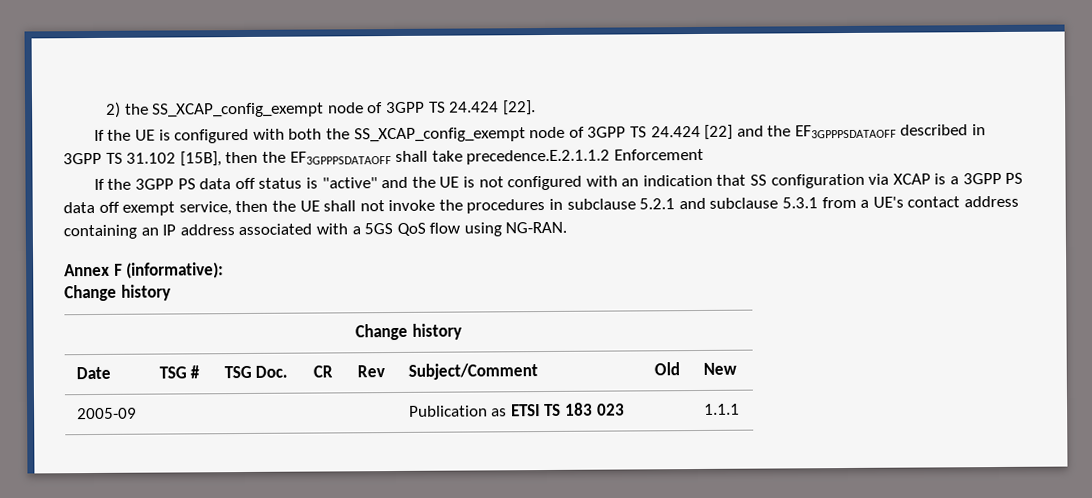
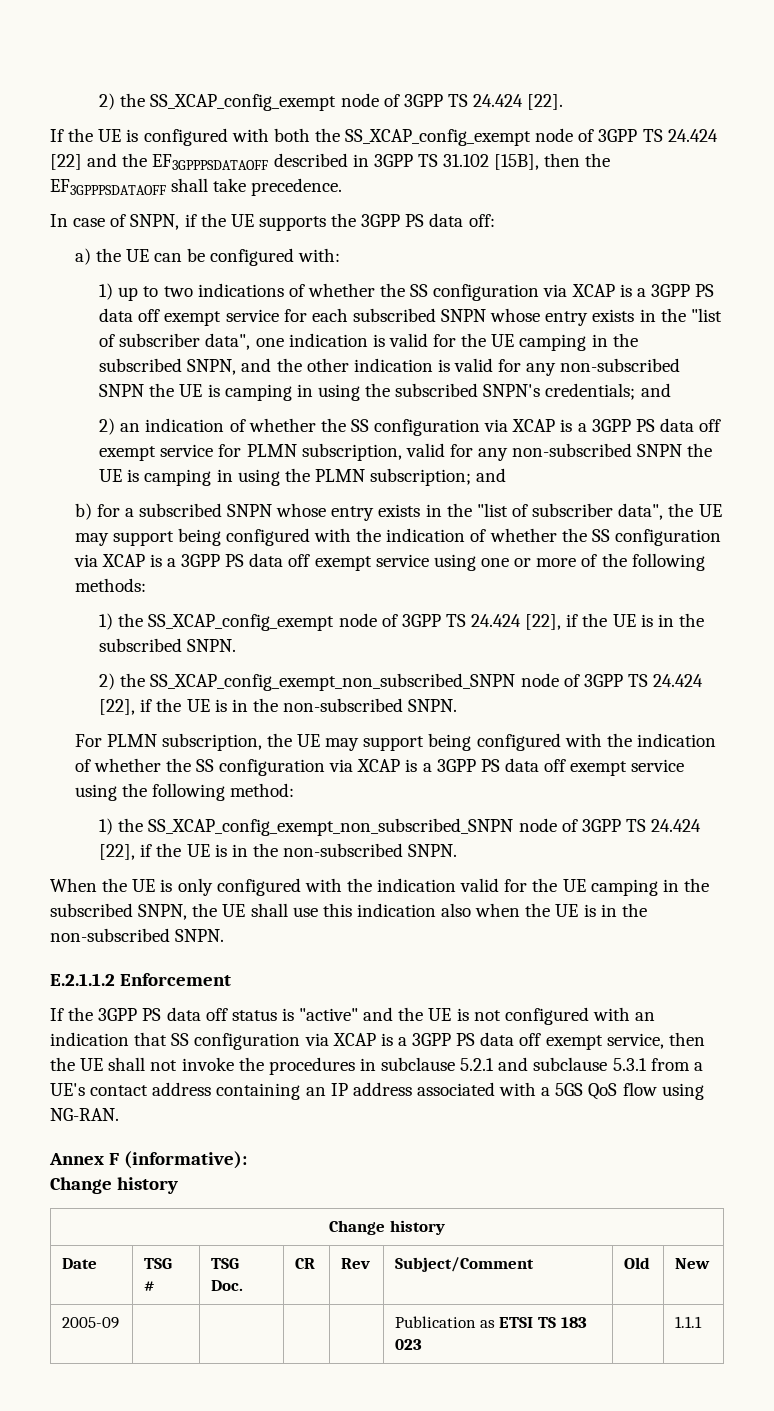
- If the UE is configured with both the SS_XCAP_config_exempt node of 3GPP TS 24.424 [22] and the EF3GPPPSDATAOFF described in 3GPP TS 31.102 [15B], then the EF3GPPPSDATAOFF shall take precedence.E.2.1.1.2 Enforcement
+ If the UE is configured with both the SS_XCAP_config_exempt node of 3GPP TS 24.424 [22] and the EF3GPPPSDATAOFF described in 3GPP TS 31.102 [15B], then the EF3GPPPSDATAOFF shall take precedence.
+ In case of SNPN, if the UE supports the 3GPP PS data off:
+ a) the UE can be configured with:
+ 1) up to two indications of whether the SS configuration via XCAP is a 3GPP PS data off exempt service for each subscribed SNPN whose entry exists in the "list of subscriber data", one indication is valid for the UE camping in the subscribed SNPN, and the other indication is valid for any non-subscribed SNPN the UE is camping in using the subscribed SNPN's credentials; and
+ 2) an indication of whether the SS configuration via XCAP is a 3GPP PS data off exempt service for PLMN subscription, valid for any non-subscribed SNPN the UE is camping in using the PLMN subscription; and
+ b) for a subscribed SNPN whose entry exists in the "list of subscriber data", the UE may support being configured with the indication of whether the SS configuration via XCAP is a 3GPP PS data off exempt service using one or more of the following methods:
+ 1) the SS_XCAP_config_exempt node of 3GPP TS 24.424 [22], if the UE is in the subscribed SNPN.
+ 2) the SS_XCAP_config_exempt_non_subscribed_SNPN node of 3GPP TS 24.424 [22], if the UE is in the non-subscribed SNPN.
+ For PLMN subscription, the UE may support being configured with the indication of whether the SS configuration via XCAP is a 3GPP PS data off exempt service using the following method:
+ 1) the SS_XCAP_config_exempt_non_subscribed_SNPN node of 3GPP TS 24.424 [22], if the UE is in the non-subscribed SNPN.
+ When the UE is only configured with the indication valid for the UE camping in the subscribed SNPN, the UE shall use this indication also when the UE is in the non-subscribed SNPN.
+ E.2.1.1.2 Enforcement

